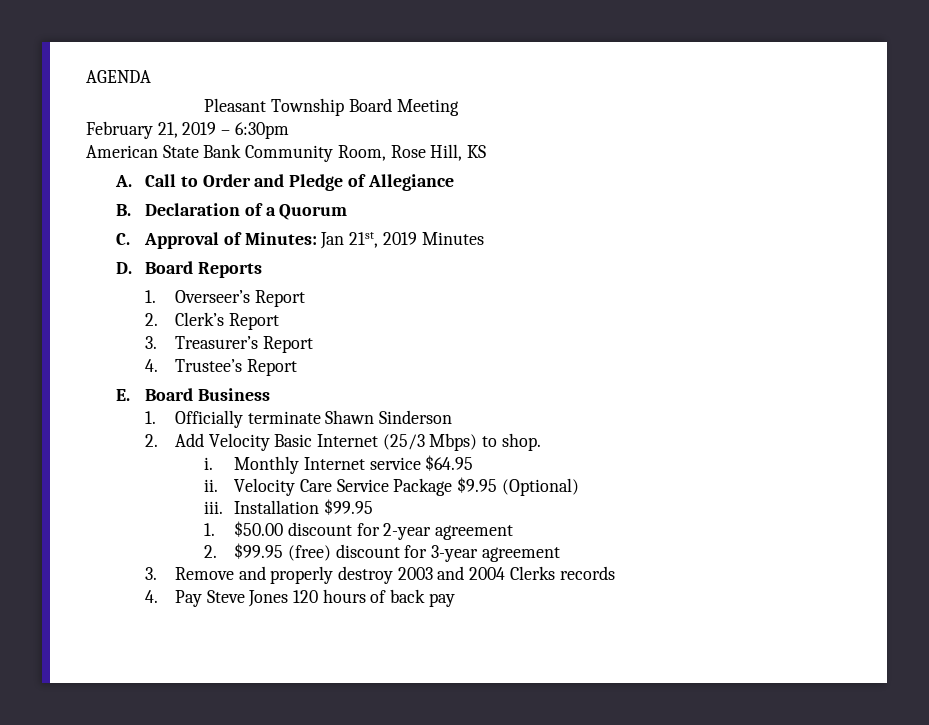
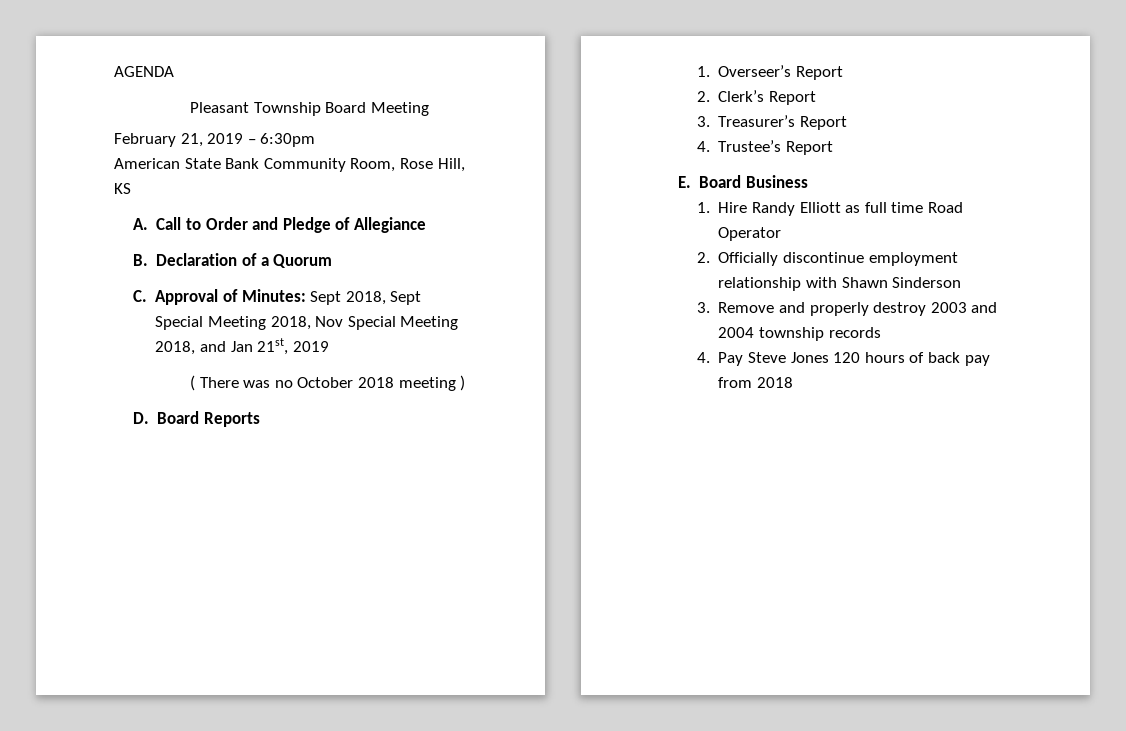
- C. Approval of Minutes: Jan 21st, 2019 Minutes
+ C. Approval of Minutes: Sept 2018, Sept Special Meeting 2018, Nov Special Meeting 2018, and Jan 21st, 2019
+ ( There was no October 2018 meeting )
- 1. Officially terminate Shawn Sinderson
- 2. Add Velocity Basic Internet (25/3 Mbps) to shop.
- i. Monthly Internet service $64.95
- ii. Velocity Care Service Package $9.95 (Optional)
- iii. Installation $99.95
- 1. $50.00 discount for 2-year agreement
- 2. $99.95 (free) discount for 3-year agreement
+ 1. Hire Randy Elliott as full time Road Operator
+ 2. Officially discontinue employment relationship with Shawn Sinderson
- 3. Remove and properly destroy 2003 and 2004 Clerks records
+ 3. Remove and properly destroy 2003 and 2004 township records
- 4. Pay Steve Jones 120 hours of back pay
+ 4. Pay Steve Jones 120 hours of back pay from 2018

